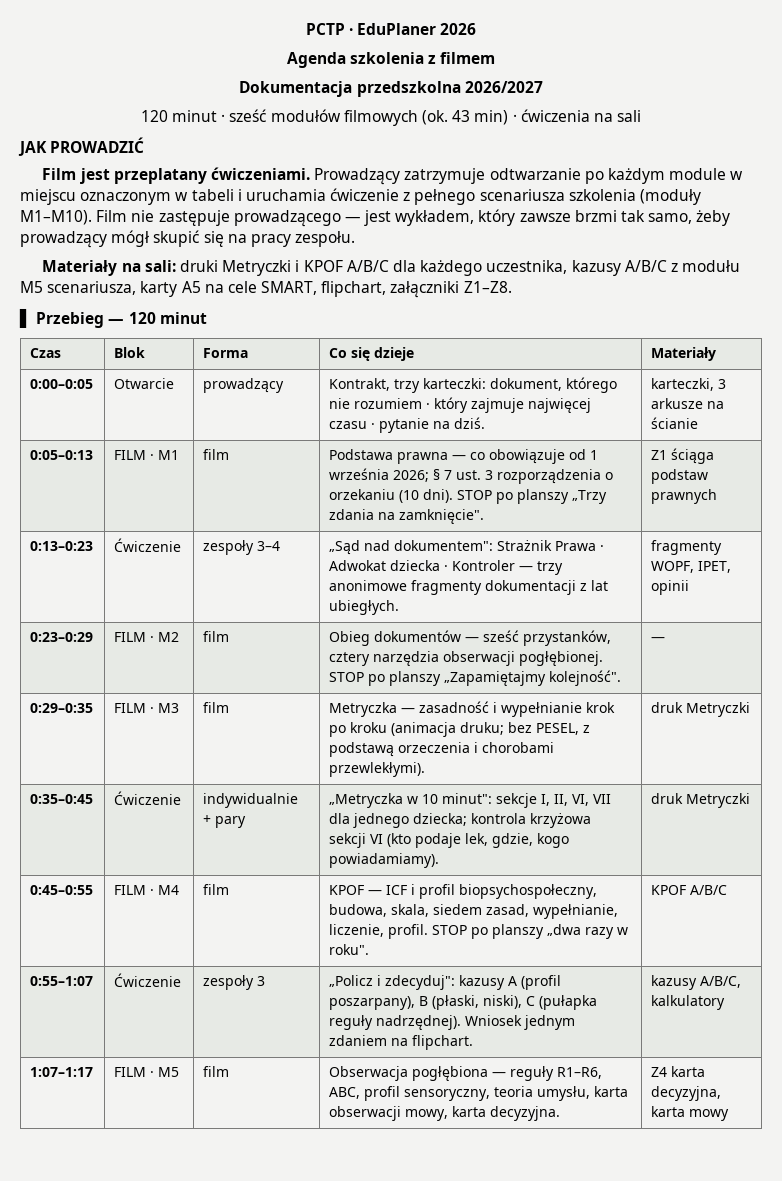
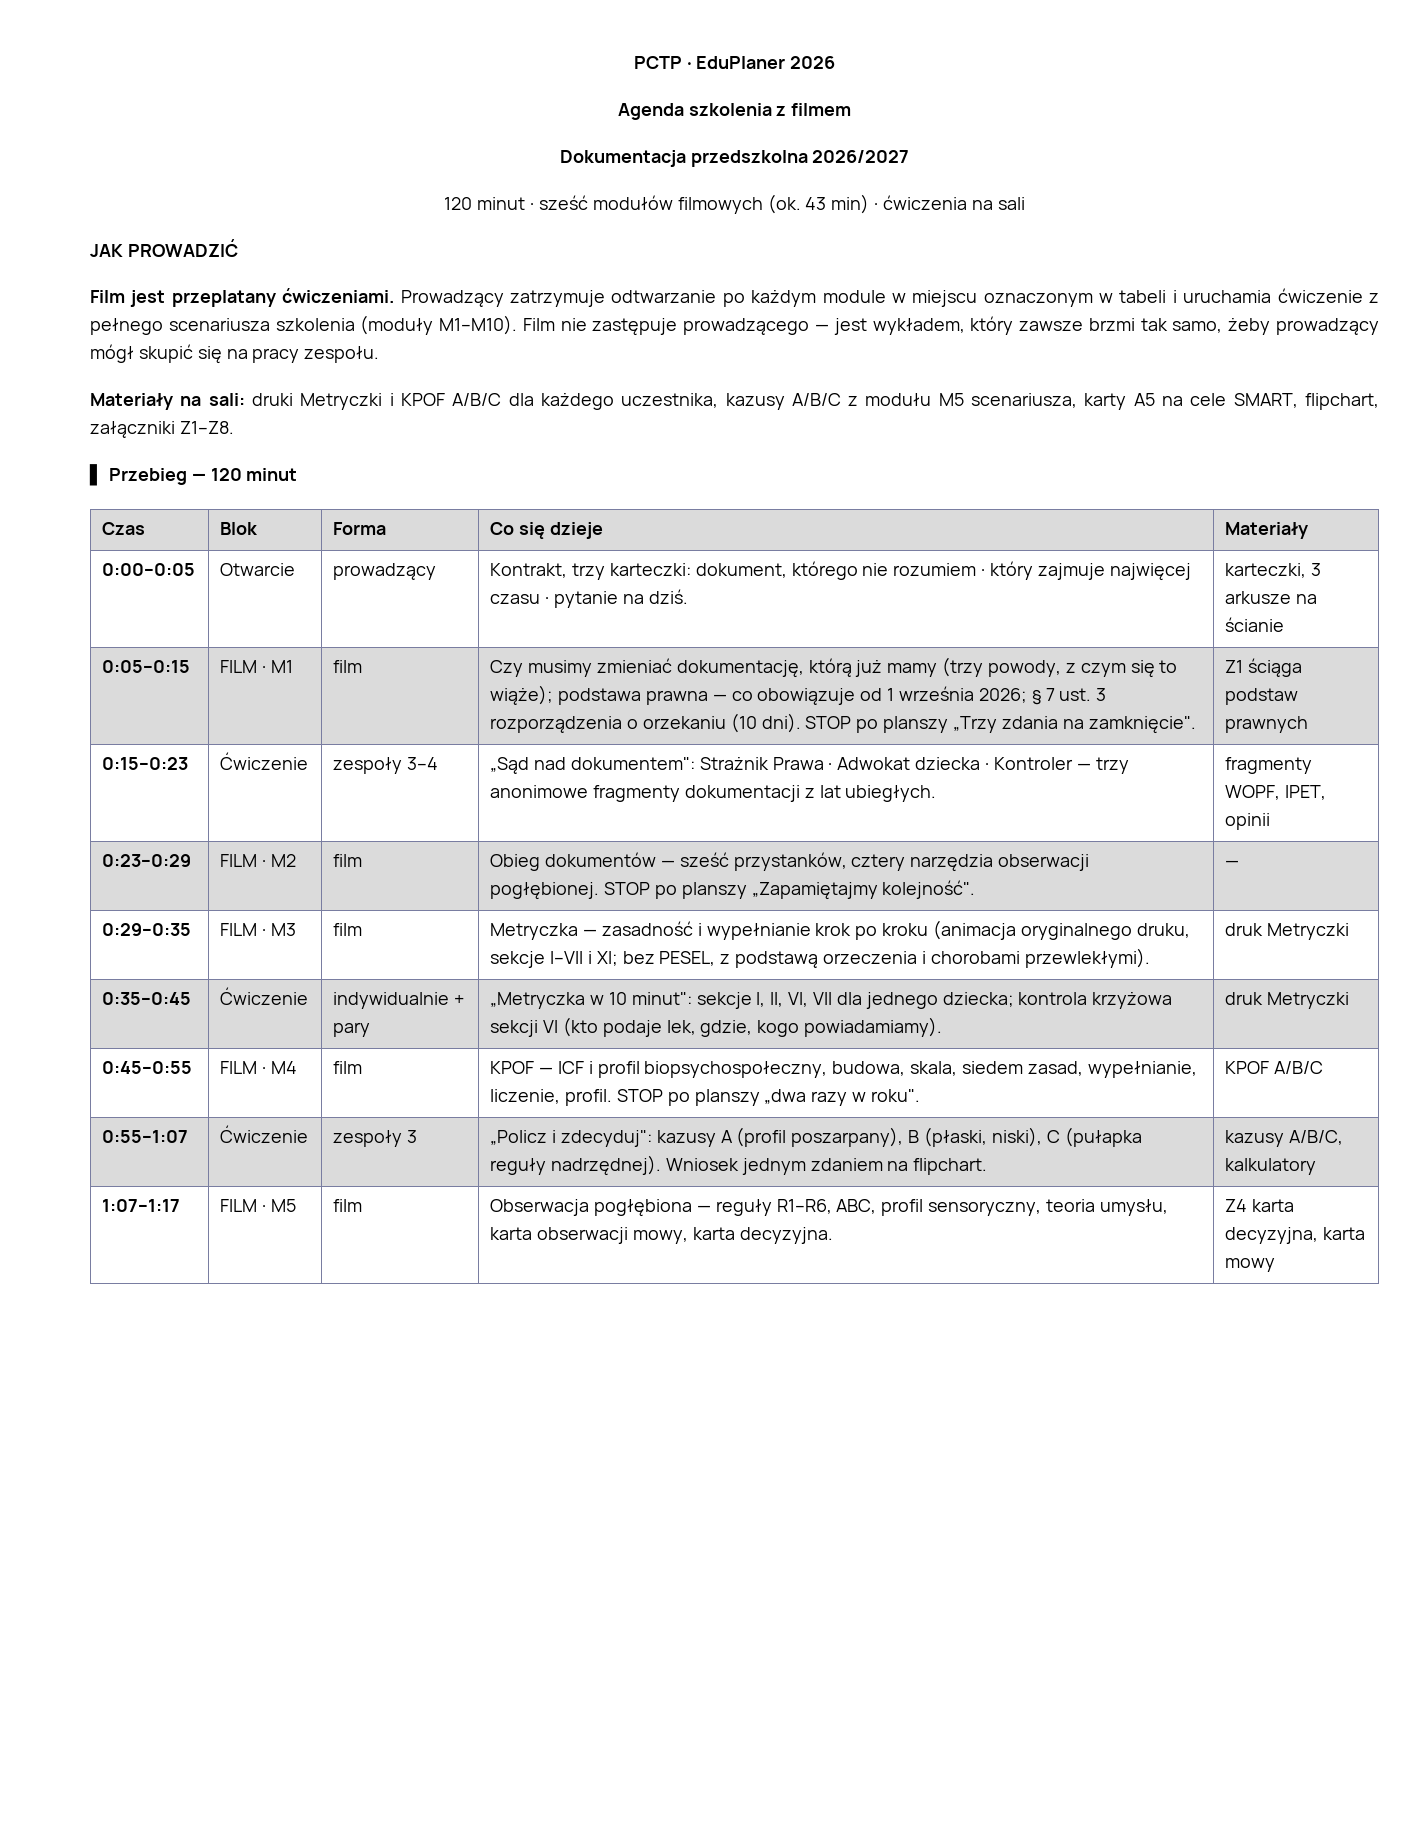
- 0:05–0:13
+ 0:05–0:15
- Podstawa prawna — co obowiązuje od 1 września 2026; § 7 ust. 3 rozporządzenia o orzekaniu (10 dni).
+ Czy musimy zmieniać dokumentację, którą już mamy (trzy powody, z czym się to wiąże); podstawa prawna — co obowiązuje od 1 września 2026; § 7 ust. 3 rozporządzenia o orzekaniu (10 dni).
- 0:13–0:23 | Ćwiczenie | zespoły 3–4 | „Sąd nad dokumentem": Strażnik Prawa · Adwokat dziecka · Kontroler — trzy anonimowe fragmenty dokumentacji z lat ubiegłych. | fragmenty WOPF, IPET, opinii
+ 0:15–0:23 | Ćwiczenie | zespoły 3–4 | „Sąd nad dokumentem": Strażnik Prawa · Adwokat dziecka · Kontroler — trzy anonimowe fragmenty dokumentacji z lat ubiegłych. | fragmenty WOPF, IPET, opinii
- 0:29–0:35 | FILM · M3 | film | Metryczka — zasadność i wypełnianie krok po kroku (animacja druku; bez PESEL, z podstawą orzeczenia i chorobami przewlekłymi). | druk Metryczki
+ 0:29–0:35 | FILM · M3 | film | Metryczka — zasadność i wypełnianie krok po kroku (animacja oryginalnego druku, sekcje I–VII i XI; bez PESEL, z podstawą orzeczenia i chorobami przewlekłymi). | druk Metryczki

